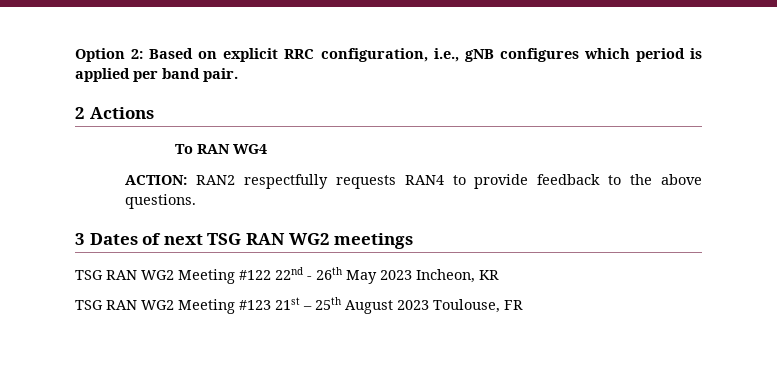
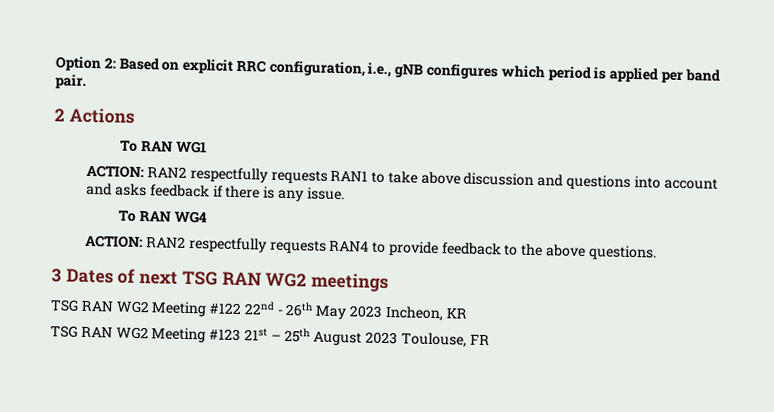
+ To RAN WG1
+ ACTION: RAN2 respectfully requests RAN1 to take above discussion and questions into account and asks feedback if there is any issue.

